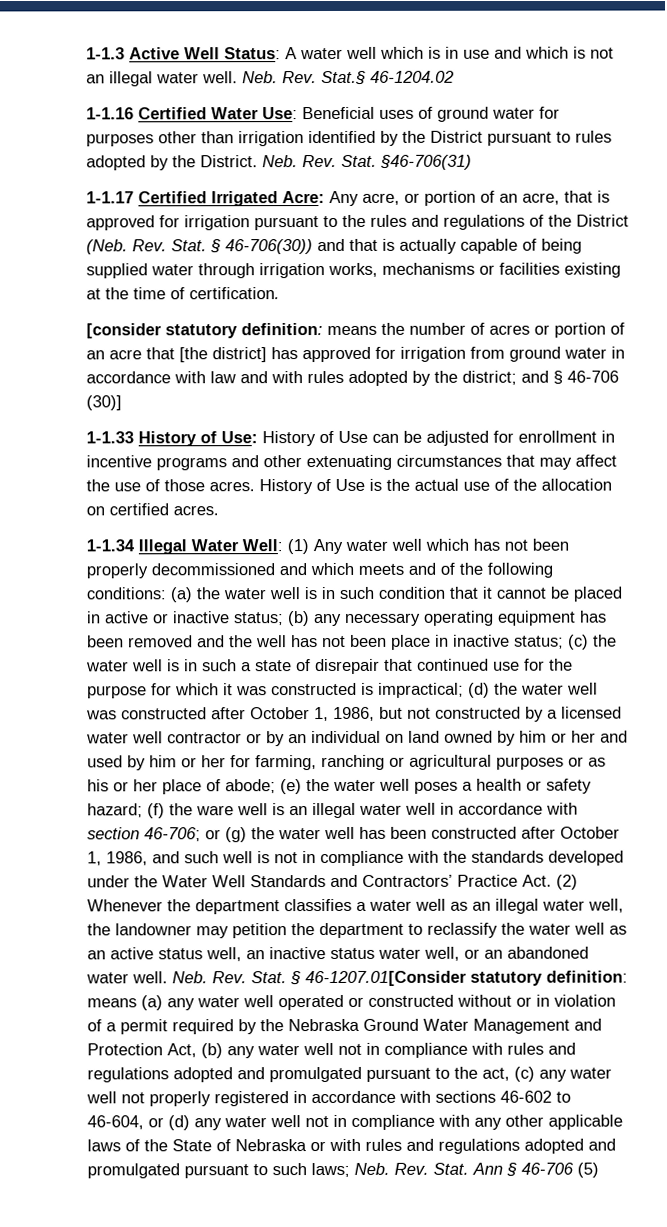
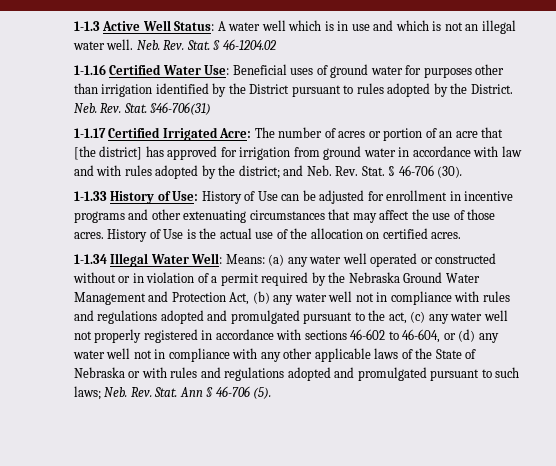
- Neb. Rev. Stat.§ 46-1204.02
+ Neb. Rev. Stat. § 46-1204.02
- 1-1.17 Certified Irrigated Acre: Any acre, or portion of an acre, that is approved for irrigation pursuant to the rules and regulations of the District (Neb. Rev. Stat. § 46-706(30)) and that is actually capable of being supplied water through irrigation works, mechanisms or facilities existing at the time of certification.
- [consider statutory definition: means the number of acres or portion of an acre that [the district] has approved for irrigation from ground water in accordance with law and with rules adopted by the district; and § 46-706 (30)]
+ 1-1.17 Certified Irrigated Acre: The number of acres or portion of an acre that [the district] has approved for irrigation from ground water in accordance with law and with rules adopted by the district; and Neb. Rev. Stat. § 46-706 (30).
- (1) Any water well which has not been properly decommissioned and which meets and of the following conditions: (a) the water well is in such condition that it cannot be placed in active or inactive status; (b) any necessary operating equipment has been removed and the well has not been place in inactive status; (c) the water well is in such a state of disrepair that continued use for the purpose for which it was constructed is impractical; (d) the water well was constructed after October 1, 1986, but not constructed by a licensed water well contractor or by an individual on land owned by him or her and used by him or her for farming, ranching or agricultural purposes or as his or her place of abode; (e) the water well poses a health or safety hazard; (f) the ware well is an illegal water well in accordance with section 46-706; or (g) the water well has been constructed after October 1, 1986, and such well is not in compliance with the standards developed under the Water Well Standards and Contractors’ Practice Act. (2) Whenever the department classifies a water well as an illegal water well, the landowner may petition the department to reclassify the water well as an active status well, an inactive status water well, or an abandoned water well. Neb. Rev. Stat. § 46-1207.01[Consider statutory definition: means (a) any water well operated or constructed without or in violation of a permit required by the Nebraska Ground Water Management and Protection Act, (b) any water well not in compliance with rules and regulations adopted and promulgated pursuant to the act, (c) any water well not properly registered in accordance with sections 46-602 to 46-604, or (d) any water well not in compliance with any other applicable laws of the State of Nebraska or with rules and regulations adopted and promulgated pursuant to such laws;
+ Means: (a) any water well operated or constructed without or in violation of a permit required by the Nebraska Ground Water Management and Protection Act, (b) any water well not in compliance with rules and regulations adopted and promulgated pursuant to the act, (c) any water well not properly registered in accordance with sections 46-602 to 46-604, or (d) any water well not in compliance with any other applicable laws of the State of Nebraska or with rules and regulations adopted and promulgated pursuant to such laws;
- Ann § 46-706 (5)
+ Ann § 46-706 (5).

